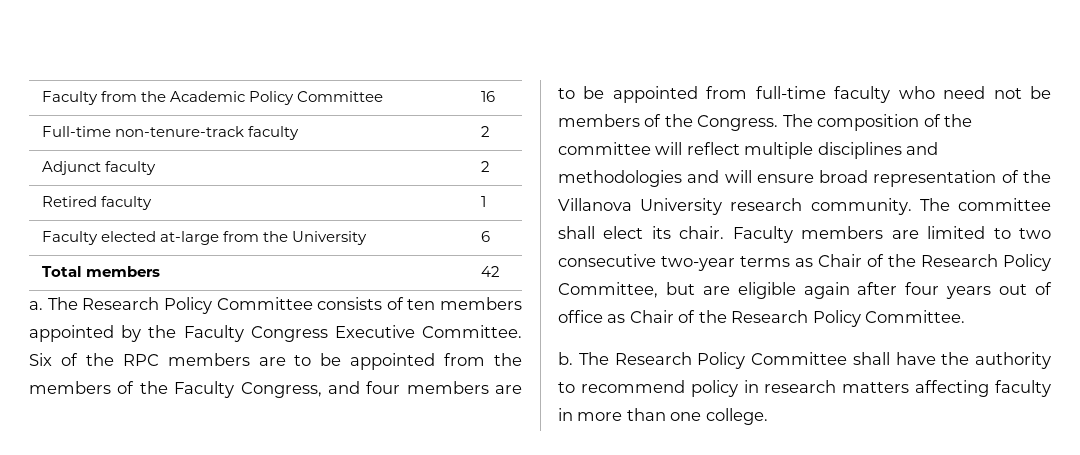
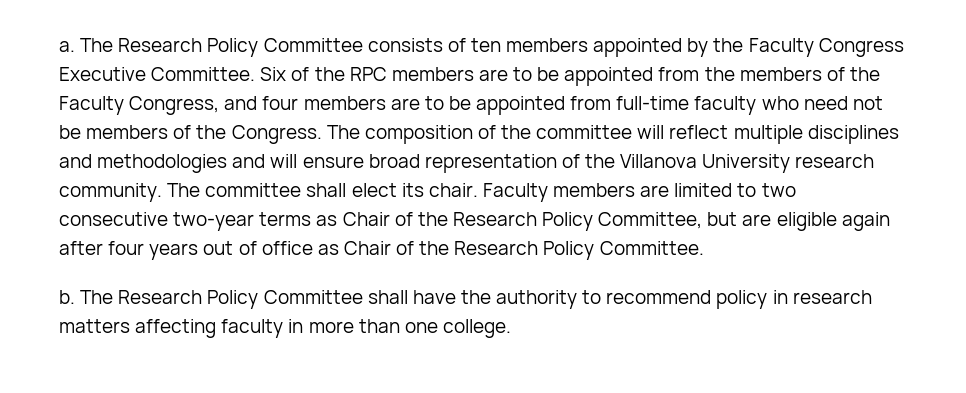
- Faculty from the Academic Policy Committee | 16
- Full-time non-tenure-track faculty | 2
- Adjunct faculty | 2
- Retired faculty | 1
- Faculty elected at-large from the University | 6
- Total members | 42

